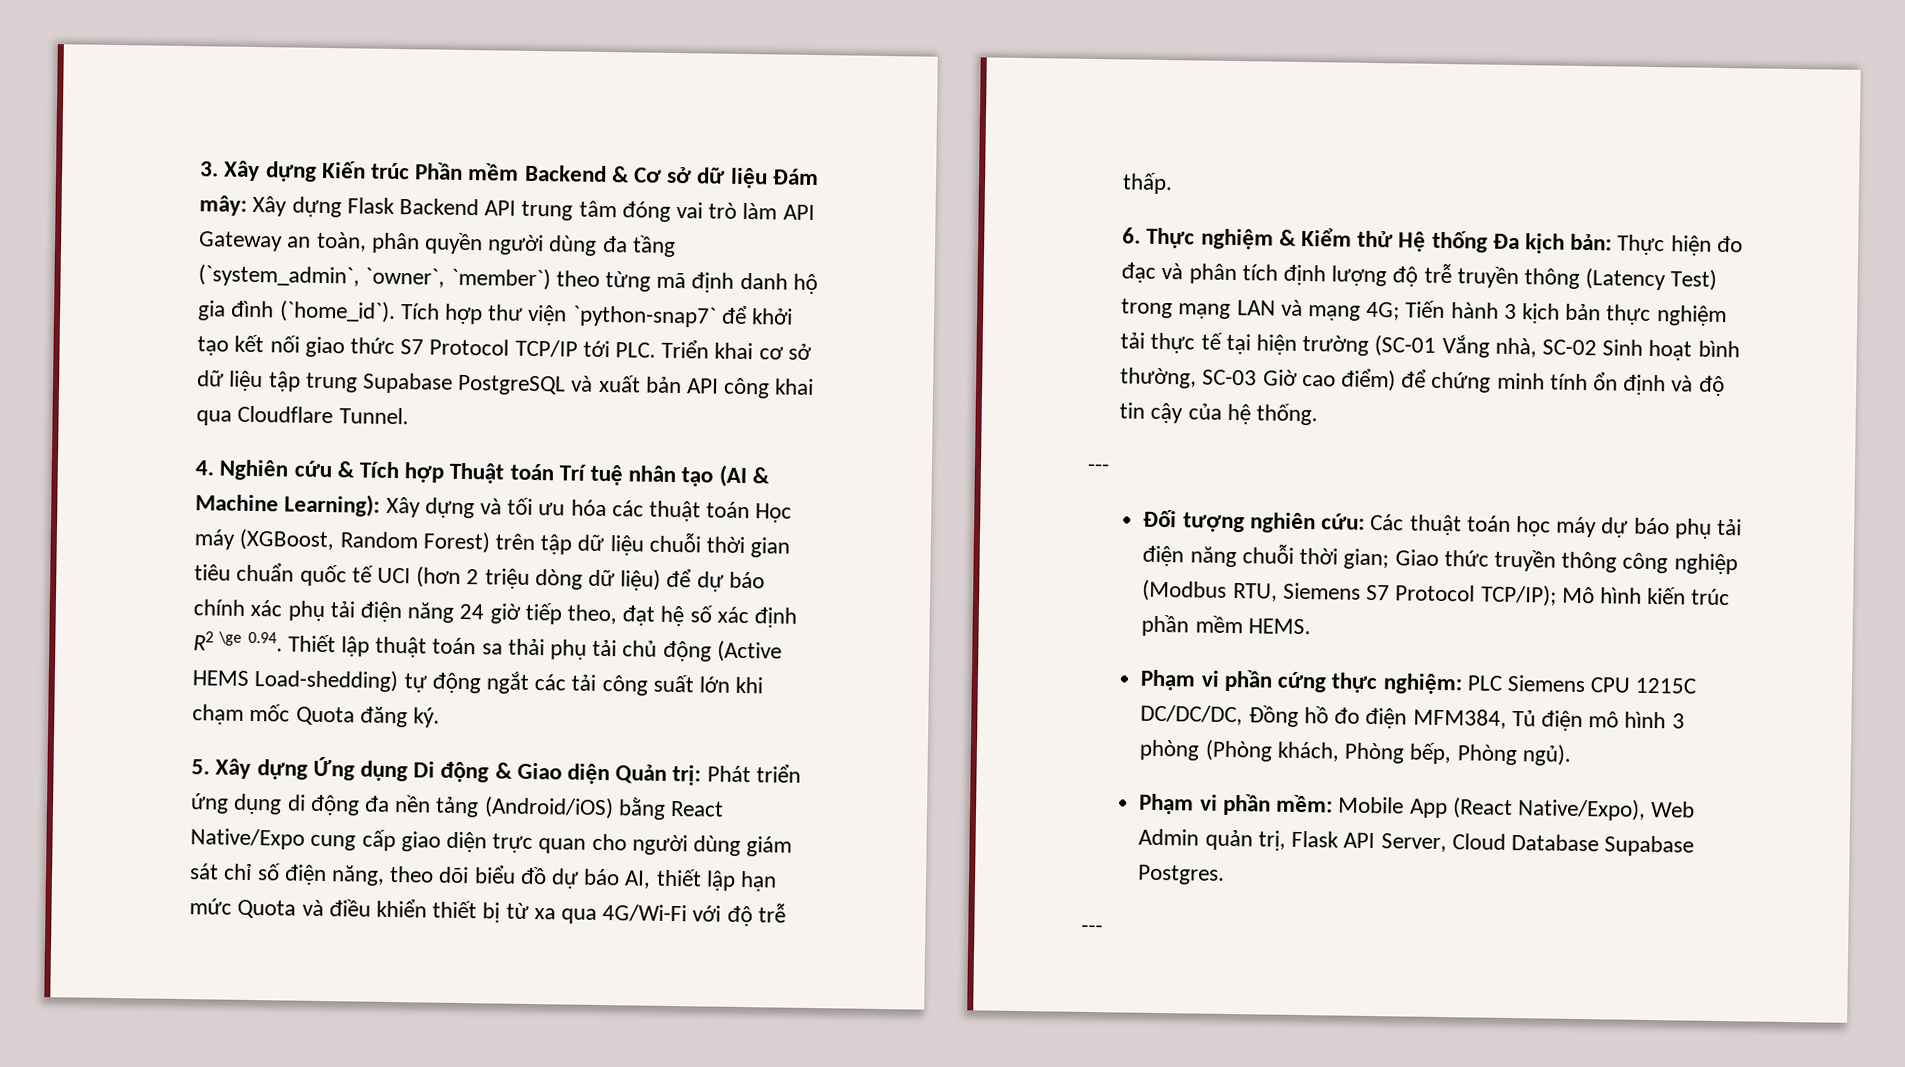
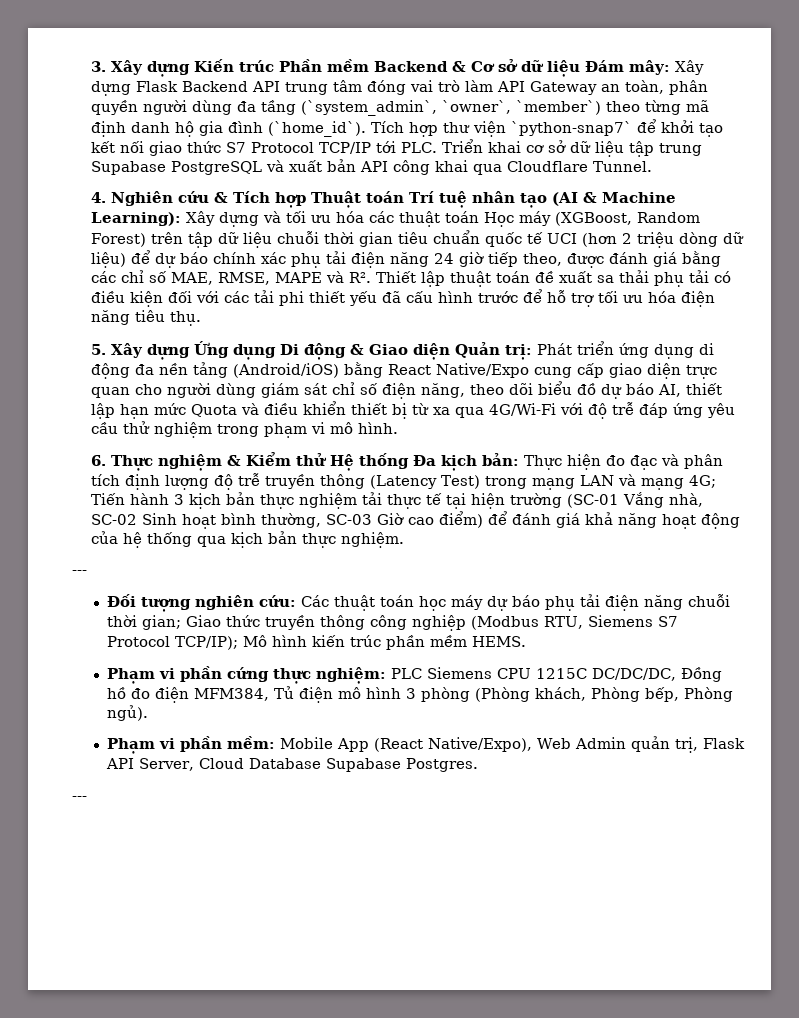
- Xây dựng và tối ưu hóa các thuật toán Học máy (XGBoost, Random Forest) trên tập dữ liệu chuỗi thời gian tiêu chuẩn quốc tế UCI (hơn 2 triệu dòng dữ liệu) để dự báo chính xác phụ tải điện năng 24 giờ tiếp theo, đạt hệ số xác định R2 \ge 0.94. Thiết lập thuật toán sa thải phụ tải chủ động (Active HEMS Load-shedding) tự động ngắt các tải công suất lớn khi chạm mốc Quota đăng ký.
+ Xây dựng và tối ưu hóa các thuật toán Học máy (XGBoost, Random Forest) trên tập dữ liệu chuỗi thời gian tiêu chuẩn quốc tế UCI (hơn 2 triệu dòng dữ liệu) để dự báo chính xác phụ tải điện năng 24 giờ tiếp theo, được đánh giá bằng các chỉ số MAE, RMSE, MAPE và R². Thiết lập thuật toán đề xuất sa thải phụ tải có điều kiện đối với các tải phi thiết yếu đã cấu hình trước để hỗ trợ tối ưu hóa điện năng tiêu thụ.
- Phát triển ứng dụng di động đa nền tảng (Android/iOS) bằng React Native/Expo cung cấp giao diện trực quan cho người dùng giám sát chỉ số điện năng, theo dõi biểu đồ dự báo AI, thiết lập hạn mức Quota và điều khiển thiết bị từ xa qua 4G/Wi-Fi với độ trễ thấp.
+ Phát triển ứng dụng di động đa nền tảng (Android/iOS) bằng React Native/Expo cung cấp giao diện trực quan cho người dùng giám sát chỉ số điện năng, theo dõi biểu đồ dự báo AI, thiết lập hạn mức Quota và điều khiển thiết bị từ xa qua 4G/Wi-Fi với độ trễ đáp ứng yêu cầu thử nghiệm trong phạm vi mô hình.
- 6. Thực nghiệm & Kiểm thử Hệ thống Đa kịch bản: Thực hiện đo đạc và phân tích định lượng độ trễ truyền thông (Latency Test) trong mạng LAN và mạng 4G; Tiến hành 3 kịch bản thực nghiệm tải thực tế tại hiện trường (SC-01 Vắng nhà, SC-02 Sinh hoạt bình thường, SC-03 Giờ cao điểm) để chứng minh tính ổn định và độ tin cậy của hệ thống.
+ 6. Thực nghiệm & Kiểm thử Hệ thống Đa kịch bản: Thực hiện đo đạc và phân tích định lượng độ trễ truyền thông (Latency Test) trong mạng LAN và mạng 4G; Tiến hành 3 kịch bản thực nghiệm tải thực tế tại hiện trường (SC-01 Vắng nhà, SC-02 Sinh hoạt bình thường, SC-03 Giờ cao điểm) để đánh giá khả năng hoạt động của hệ thống qua kịch bản thực nghiệm.

